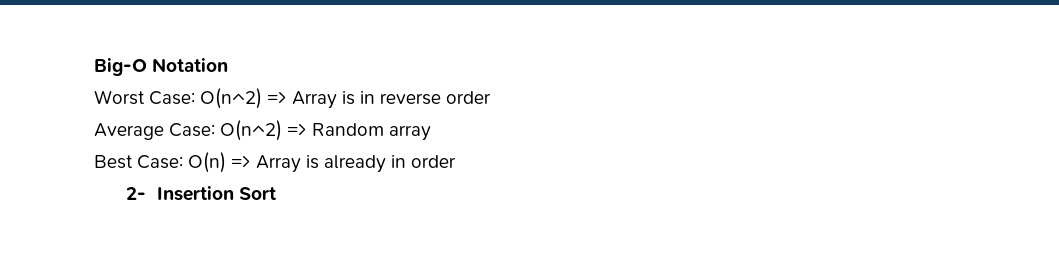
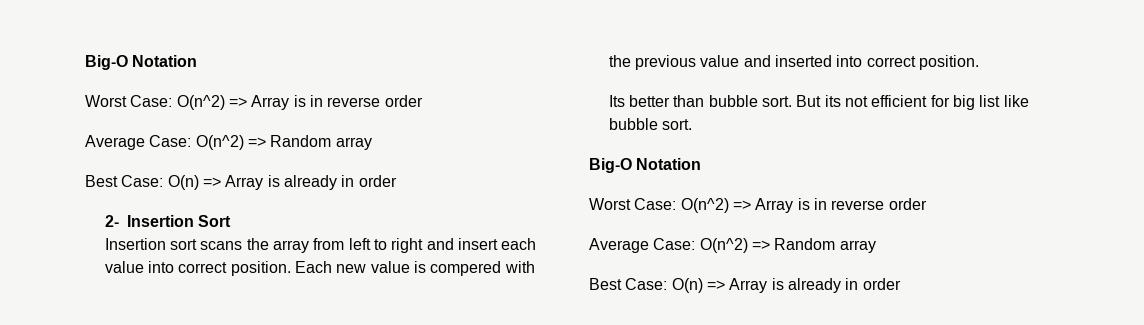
+ Insertion sort scans the array from left to right and insert each value into correct position. Each new value is compered with the previous value and inserted into correct position.
+ Its better than bubble sort. But its not efficient for big list like bubble sort.
+ Big-O Notation
+ Worst Case: O(n^2) => Array is in reverse order
+ Average Case: O(n^2) => Random array
+ Best Case: O(n) => Array is already in order

